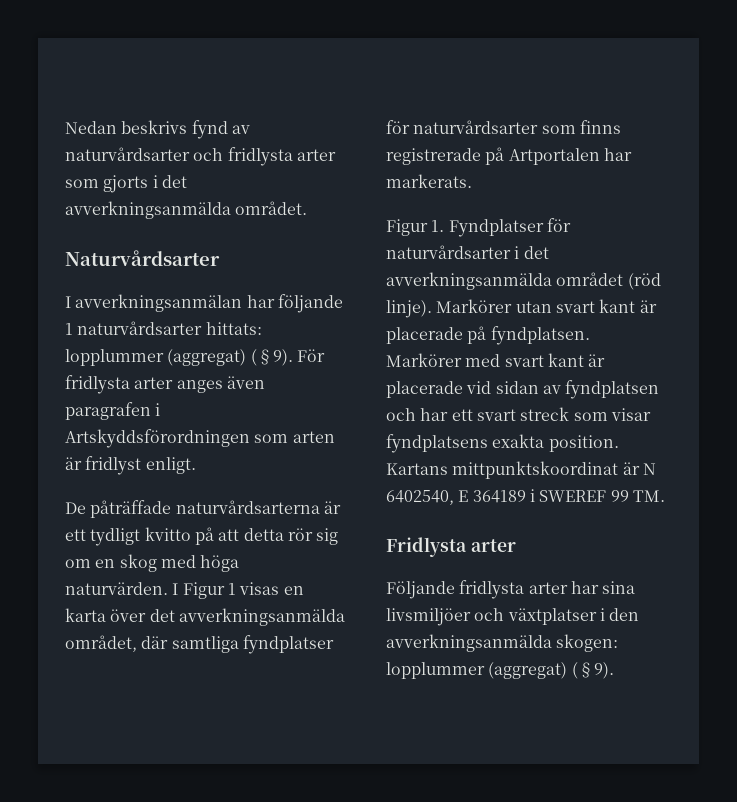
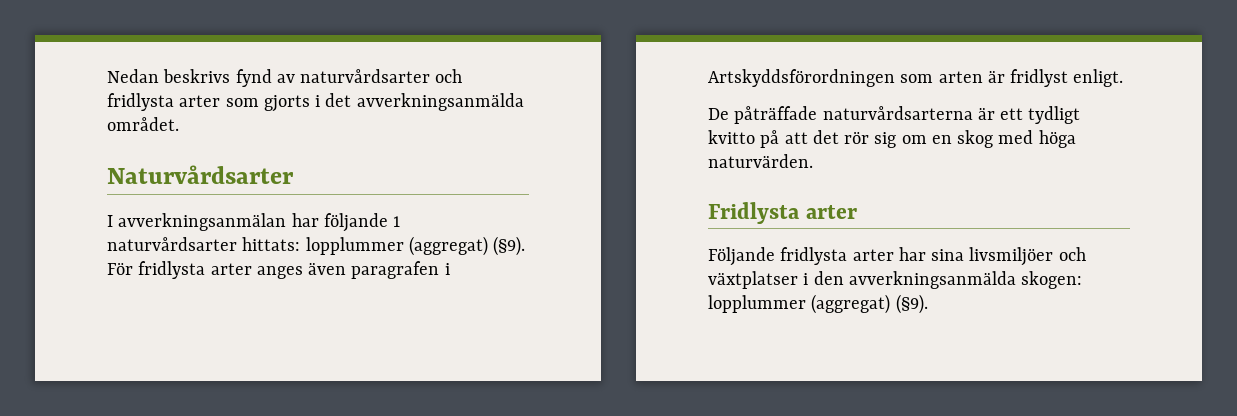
- De påträffade naturvårdsarterna är ett tydligt kvitto på att detta rör sig om en skog med höga naturvärden. I Figur 1 visas en karta över det avverkningsanmälda området, där samtliga fyndplatser för naturvårdsarter som finns registrerade på Artportalen har markerats.
- Figur 1. Fyndplatser för naturvårdsarter i det avverkningsanmälda området (röd linje). Markörer utan svart kant är placerade på fyndplatsen. Markörer med svart kant är placerade vid sidan av fyndplatsen och har ett svart streck som visar fyndplatsens exakta position. Kartans mittpunktskoordinat är N 6402540, E 364189 i SWEREF 99 TM.
+ De påträffade naturvårdsarterna är ett tydligt kvitto på att det rör sig om en skog med höga naturvärden.

